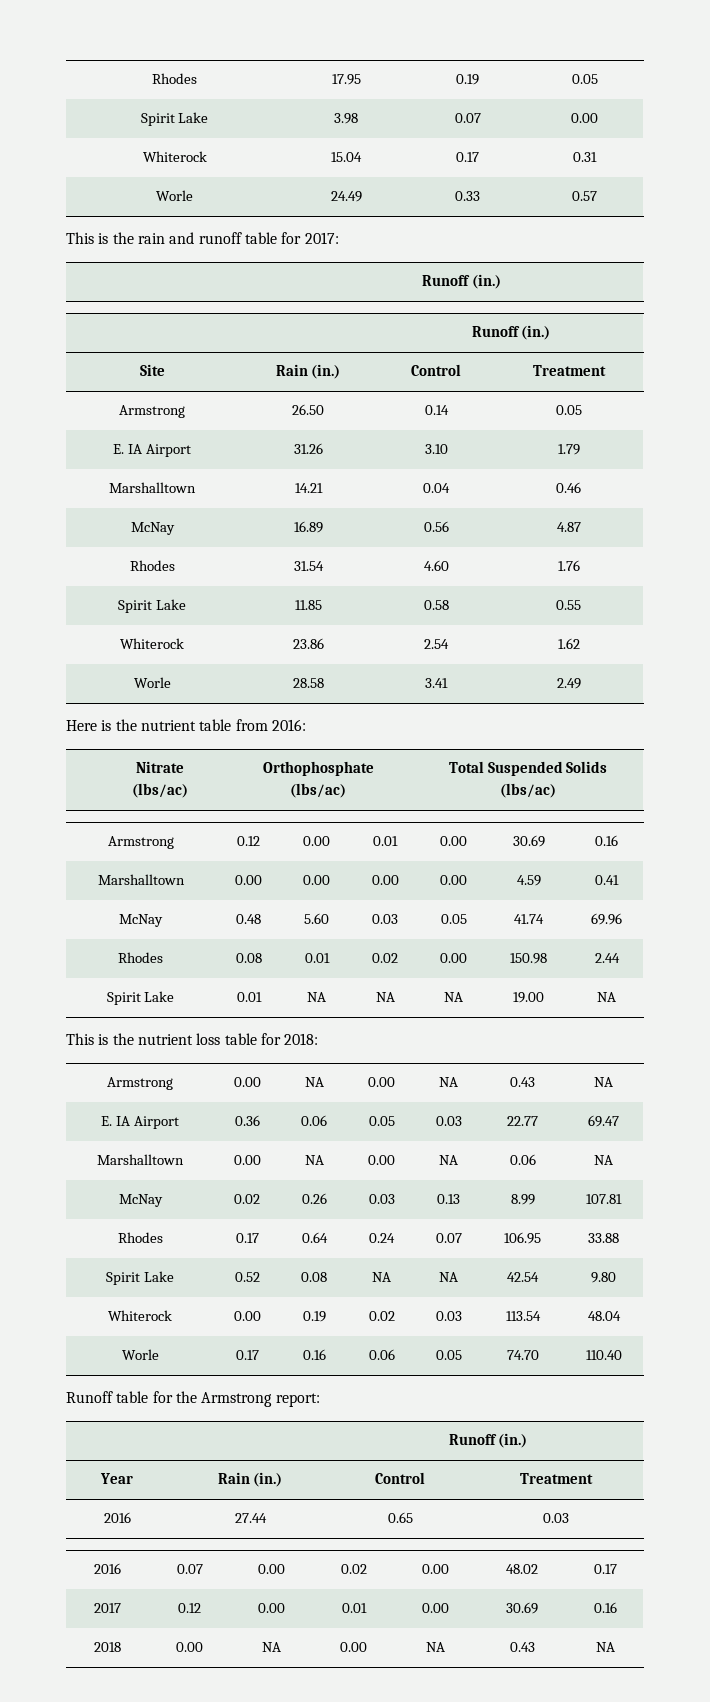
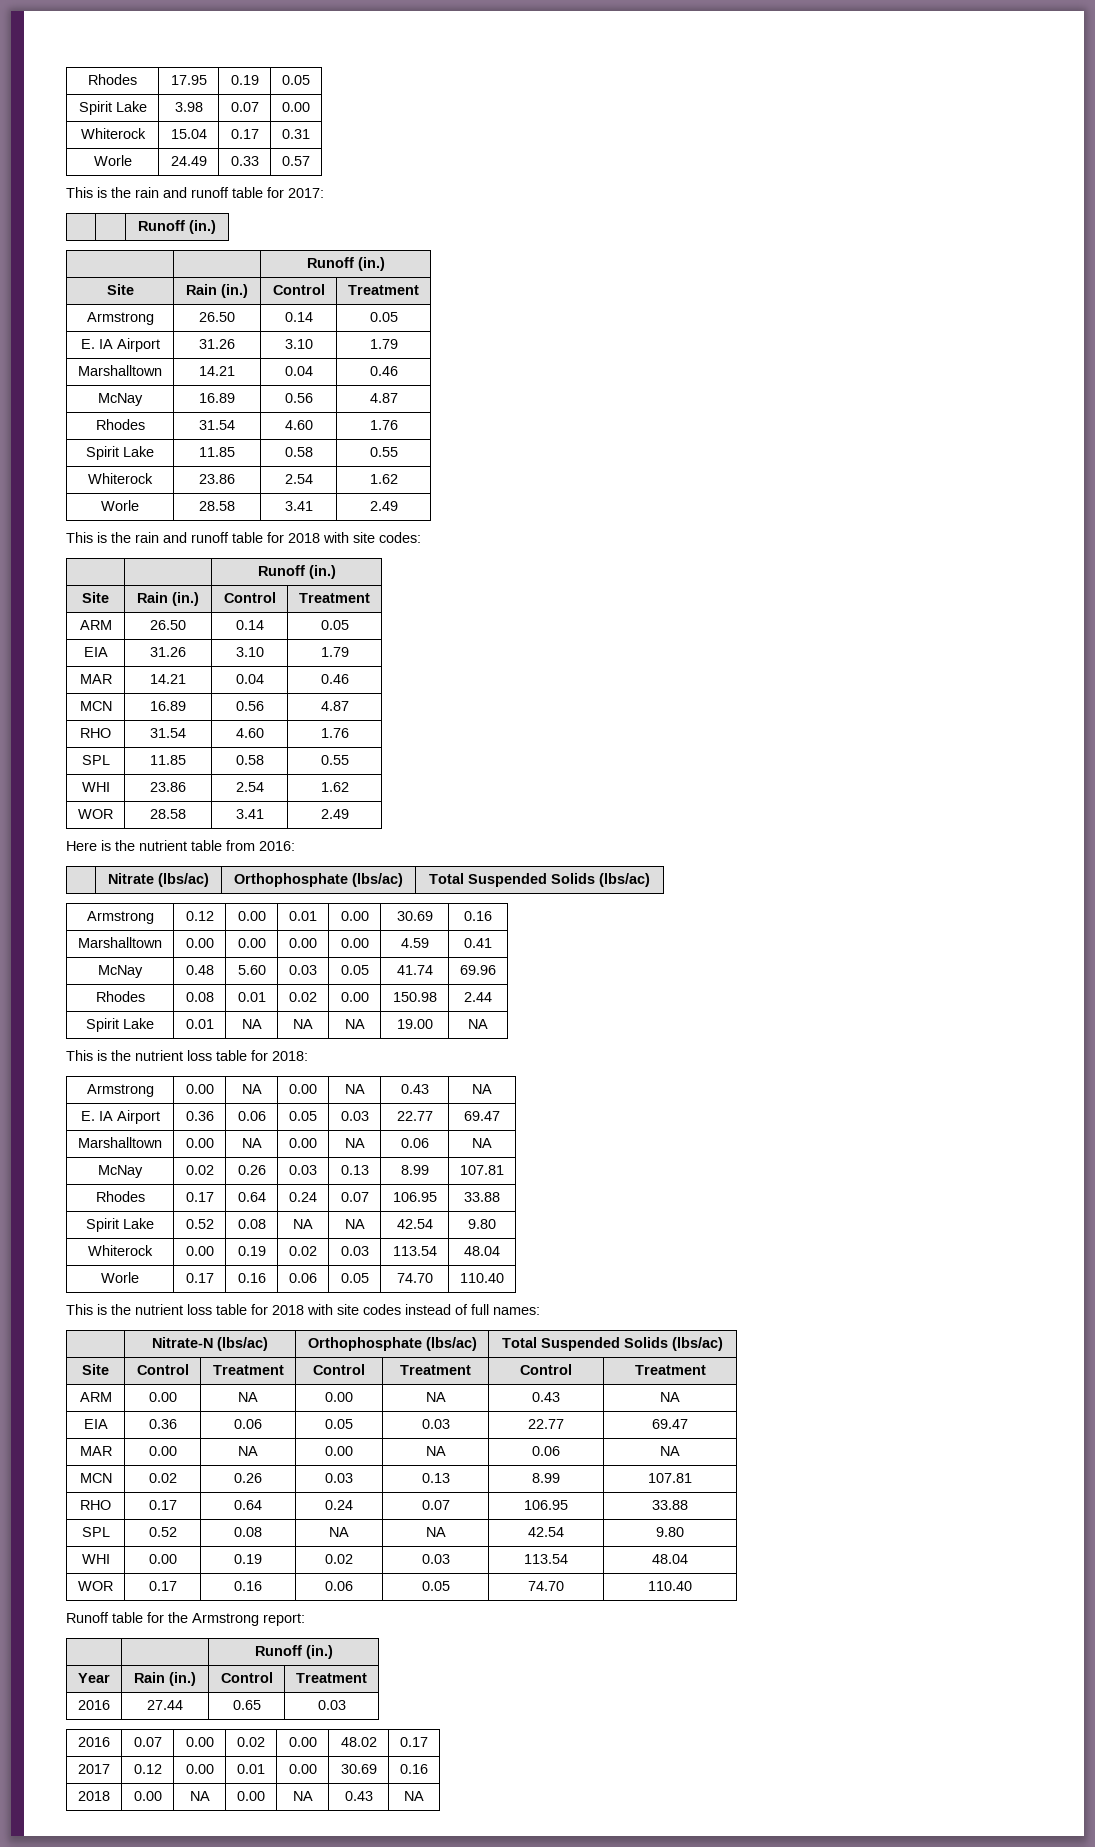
+ This is the rain and runoff table for 2018 with site codes:
+ | | Runoff (in.)
+ Site | Rain (in.) | Control | Treatment
+ ARM | 26.50 | 0.14 | 0.05
+ EIA | 31.26 | 3.10 | 1.79
+ MAR | 14.21 | 0.04 | 0.46
+ MCN | 16.89 | 0.56 | 4.87
+ RHO | 31.54 | 4.60 | 1.76
+ SPL | 11.85 | 0.58 | 0.55
+ WHI | 23.86 | 2.54 | 1.62
+ WOR | 28.58 | 3.41 | 2.49
+ This is the nutrient loss table for 2018 with site codes instead of full names:
+ | Nitrate-N (lbs/ac) | Orthophosphate (lbs/ac) | Total Suspended Solids (lbs/ac)
+ Site | Control | Treatment | Control | Treatment | Control | Treatment
+ ARM | 0.00 | NA | 0.00 | NA | 0.43 | NA
+ EIA | 0.36 | 0.06 | 0.05 | 0.03 | 22.77 | 69.47
+ MAR | 0.00 | NA | 0.00 | NA | 0.06 | NA
+ MCN | 0.02 | 0.26 | 0.03 | 0.13 | 8.99 | 107.81
+ RHO | 0.17 | 0.64 | 0.24 | 0.07 | 106.95 | 33.88
+ SPL | 0.52 | 0.08 | NA | NA | 42.54 | 9.80
+ WHI | 0.00 | 0.19 | 0.02 | 0.03 | 113.54 | 48.04
+ WOR | 0.17 | 0.16 | 0.06 | 0.05 | 74.70 | 110.40

